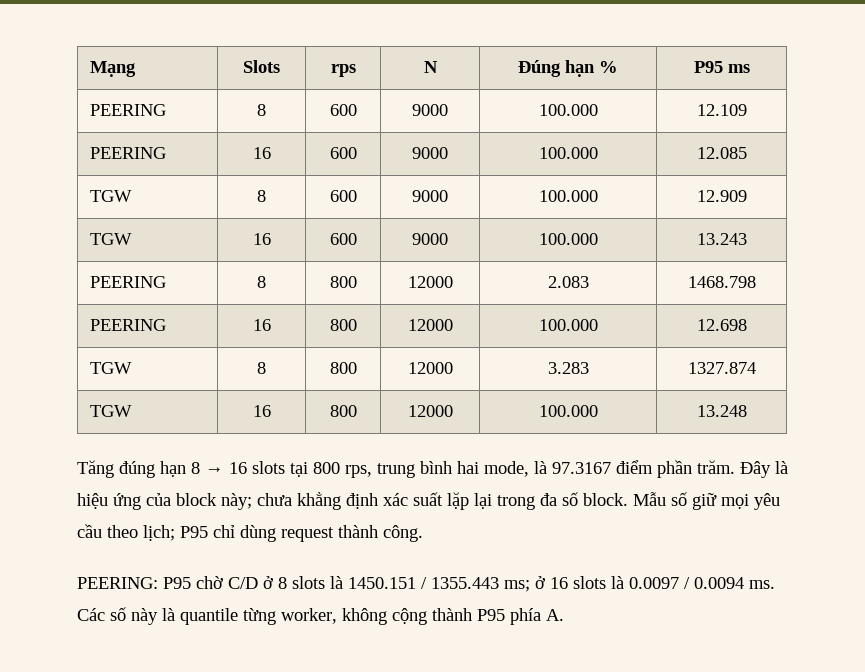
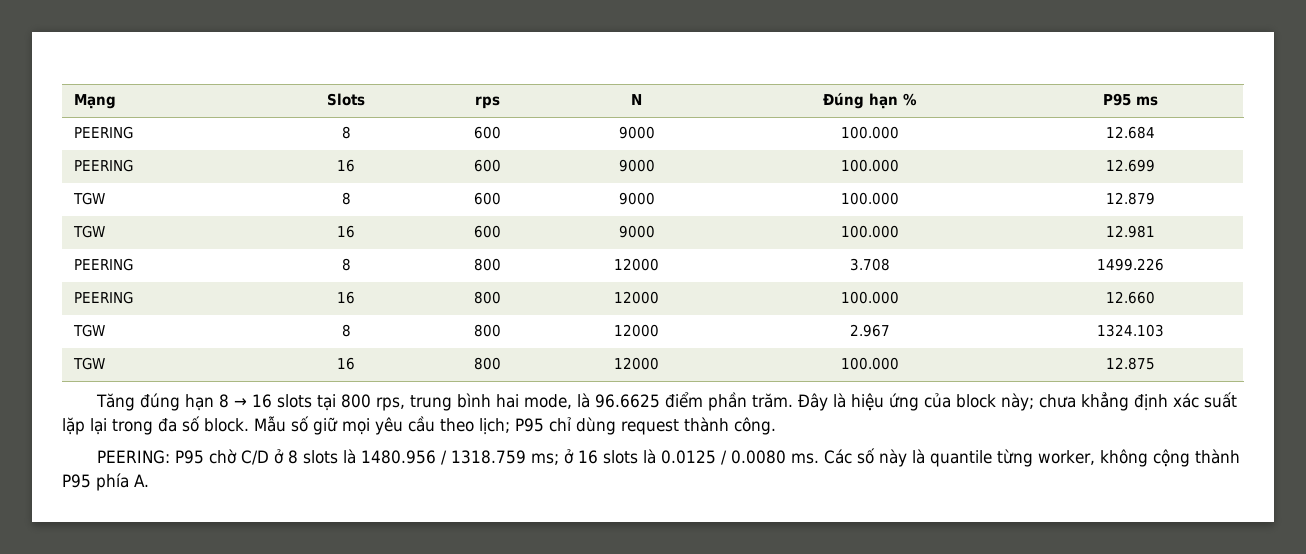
- PEERING | 8 | 600 | 9000 | 100.000 | 12.109
+ PEERING | 8 | 600 | 9000 | 100.000 | 12.684
- PEERING | 16 | 600 | 9000 | 100.000 | 12.085
+ PEERING | 16 | 600 | 9000 | 100.000 | 12.699
- TGW | 8 | 600 | 9000 | 100.000 | 12.909
+ TGW | 8 | 600 | 9000 | 100.000 | 12.879
- TGW | 16 | 600 | 9000 | 100.000 | 13.243
+ TGW | 16 | 600 | 9000 | 100.000 | 12.981
- PEERING | 8 | 800 | 12000 | 2.083 | 1468.798
+ PEERING | 8 | 800 | 12000 | 3.708 | 1499.226
- PEERING | 16 | 800 | 12000 | 100.000 | 12.698
+ PEERING | 16 | 800 | 12000 | 100.000 | 12.660
- TGW | 8 | 800 | 12000 | 3.283 | 1327.874
+ TGW | 8 | 800 | 12000 | 2.967 | 1324.103
- TGW | 16 | 800 | 12000 | 100.000 | 13.248
+ TGW | 16 | 800 | 12000 | 100.000 | 12.875
- Tăng đúng hạn 8 → 16 slots tại 800 rps, trung bình hai mode, là 97.3167 điểm phần trăm.
+ Tăng đúng hạn 8 → 16 slots tại 800 rps, trung bình hai mode, là 96.6625 điểm phần trăm.
- PEERING: P95 chờ C/D ở 8 slots là 1450.151 / 1355.443 ms; ở 16 slots là 0.0097 / 0.0094 ms.
+ PEERING: P95 chờ C/D ở 8 slots là 1480.956 / 1318.759 ms; ở 16 slots là 0.0125 / 0.0080 ms.

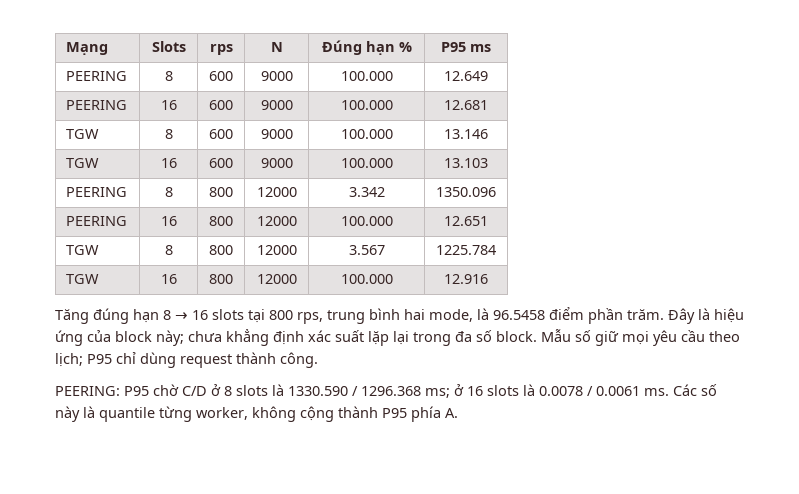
- PEERING | 8 | 600 | 9000 | 100.000 | 12.684
+ PEERING | 8 | 600 | 9000 | 100.000 | 12.649
- PEERING | 16 | 600 | 9000 | 100.000 | 12.699
+ PEERING | 16 | 600 | 9000 | 100.000 | 12.681
- TGW | 8 | 600 | 9000 | 100.000 | 12.879
+ TGW | 8 | 600 | 9000 | 100.000 | 13.146
- TGW | 16 | 600 | 9000 | 100.000 | 12.981
+ TGW | 16 | 600 | 9000 | 100.000 | 13.103
- PEERING | 8 | 800 | 12000 | 3.708 | 1499.226
+ PEERING | 8 | 800 | 12000 | 3.342 | 1350.096
- PEERING | 16 | 800 | 12000 | 100.000 | 12.660
+ PEERING | 16 | 800 | 12000 | 100.000 | 12.651
- TGW | 8 | 800 | 12000 | 2.967 | 1324.103
+ TGW | 8 | 800 | 12000 | 3.567 | 1225.784
- TGW | 16 | 800 | 12000 | 100.000 | 12.875
+ TGW | 16 | 800 | 12000 | 100.000 | 12.916
- Tăng đúng hạn 8 → 16 slots tại 800 rps, trung bình hai mode, là 96.6625 điểm phần trăm.
+ Tăng đúng hạn 8 → 16 slots tại 800 rps, trung bình hai mode, là 96.5458 điểm phần trăm.
- PEERING: P95 chờ C/D ở 8 slots là 1480.956 / 1318.759 ms; ở 16 slots là 0.0125 / 0.0080 ms.
+ PEERING: P95 chờ C/D ở 8 slots là 1330.590 / 1296.368 ms; ở 16 slots là 0.0078 / 0.0061 ms.

